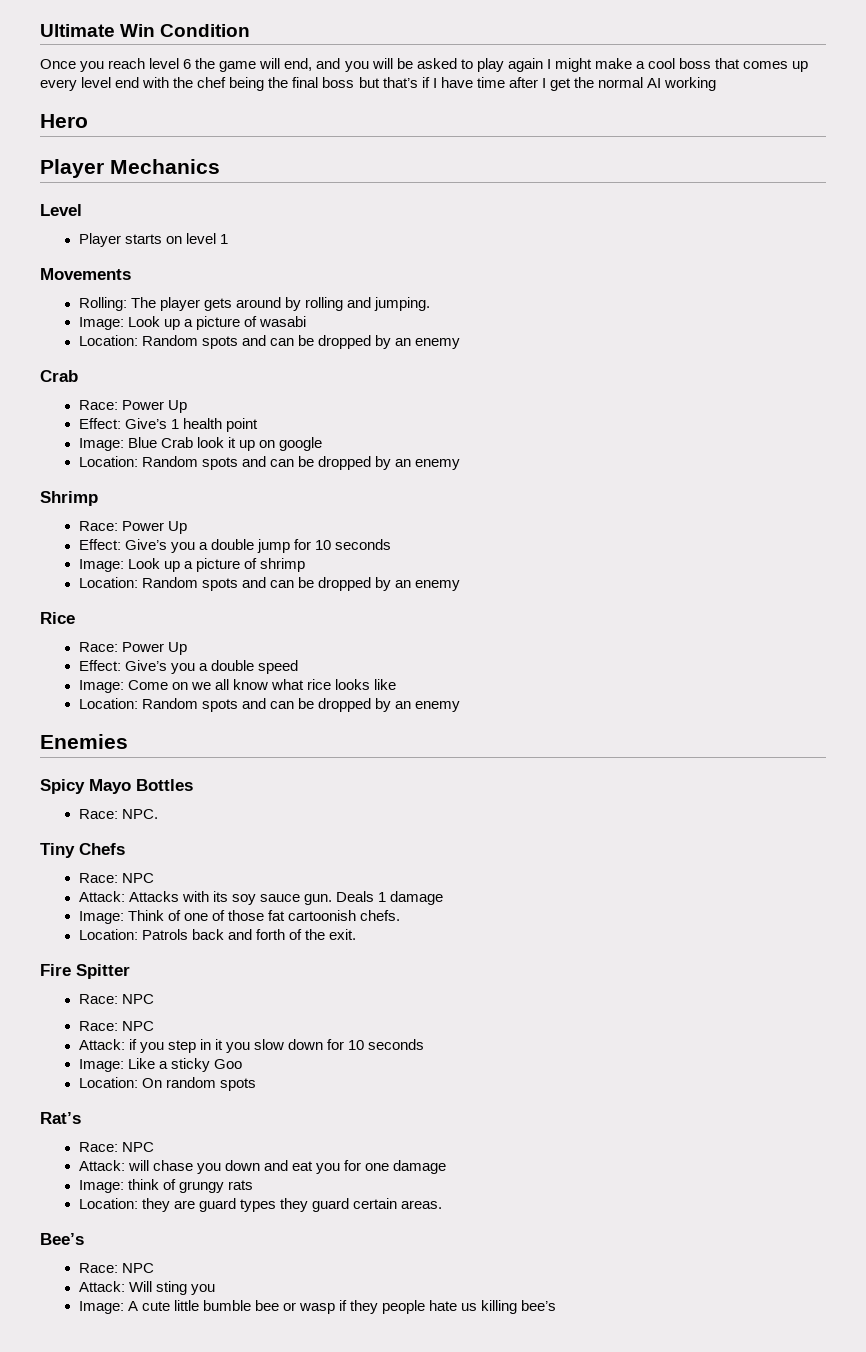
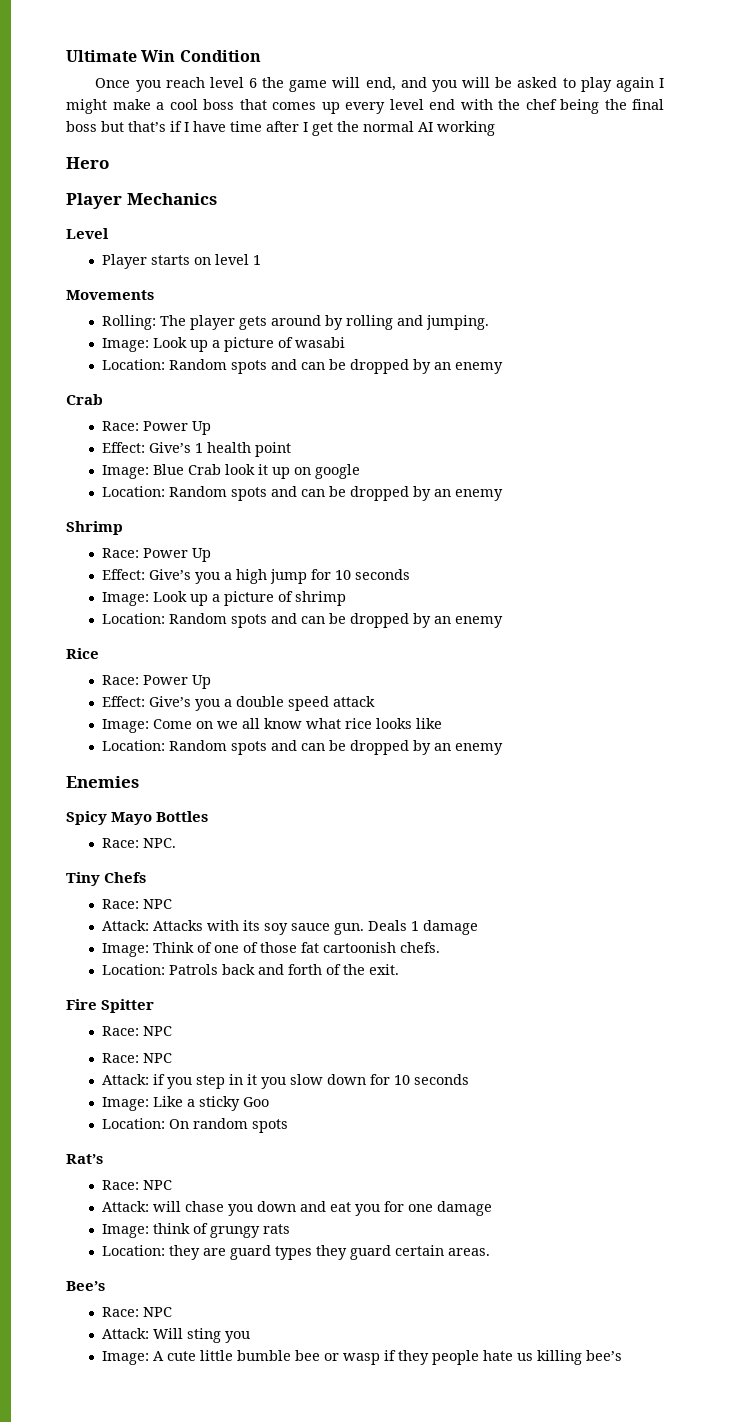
- Effect: Give’s you a double jump for 10 seconds
+ Effect: Give’s you a high jump for 10 seconds
- Effect: Give’s you a double speed
+ Effect: Give’s you a double speed attack

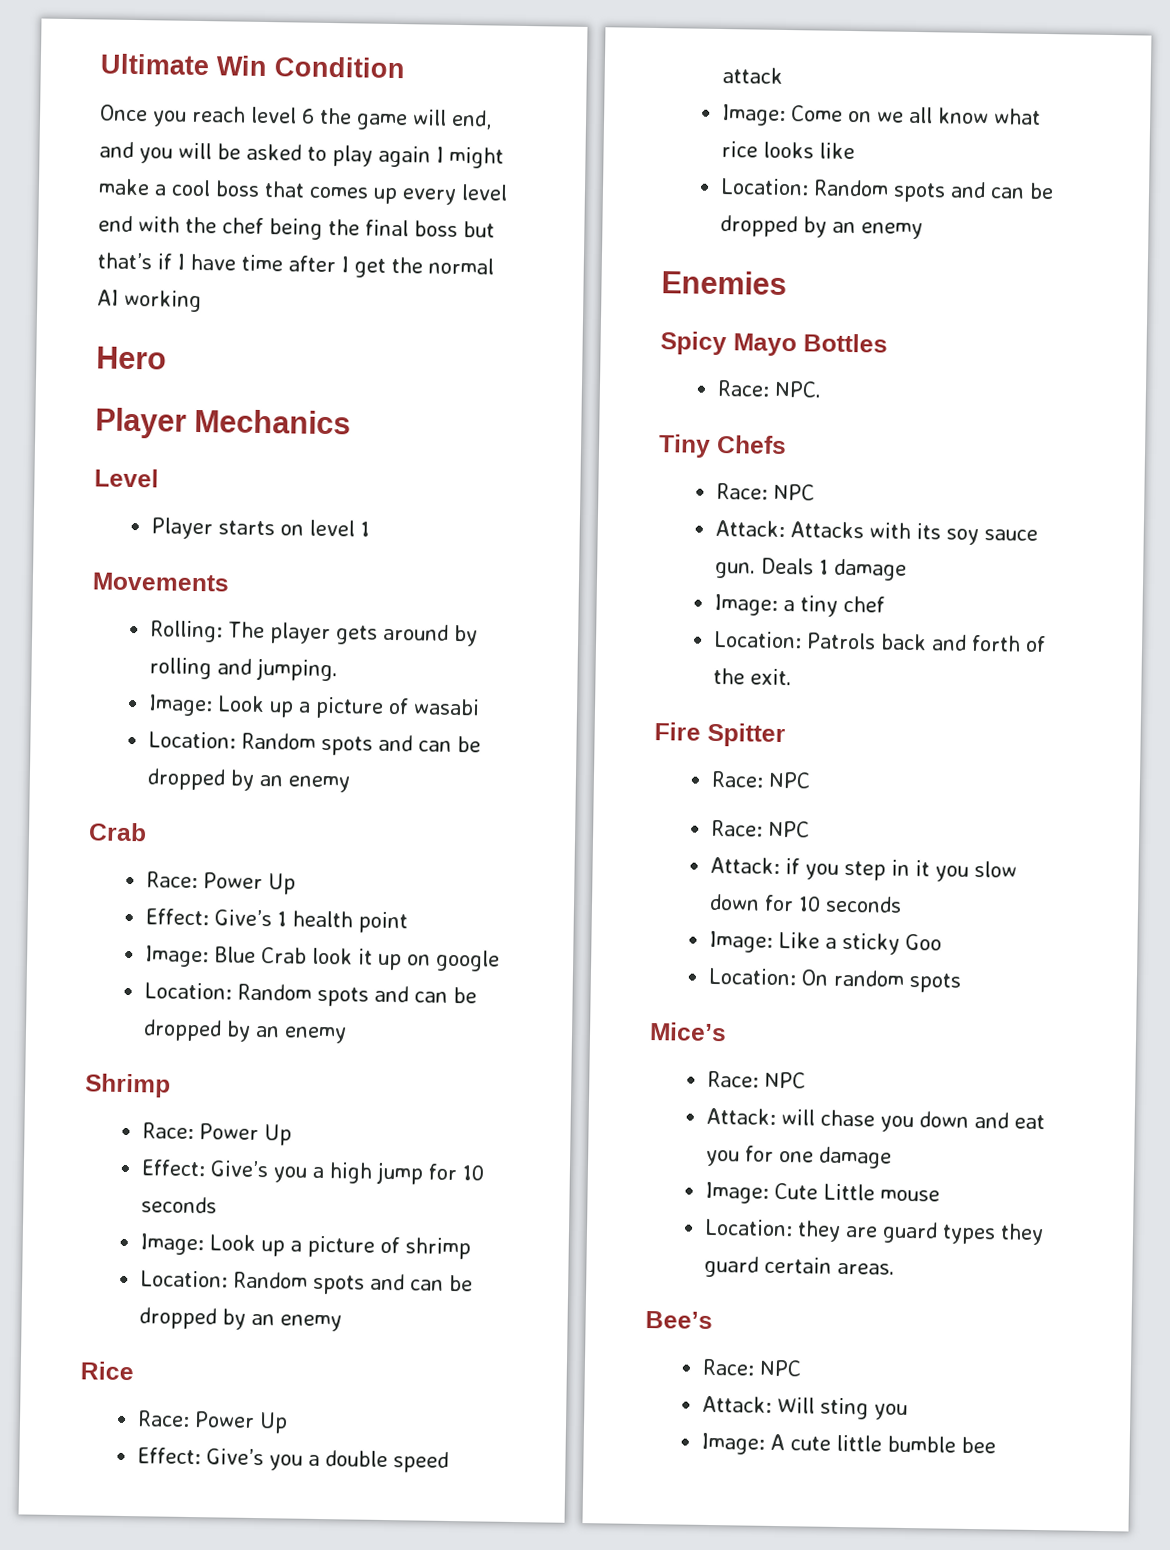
- Image: Think of one of those fat cartoonish chefs.
+ Image: a tiny chef
- Rat’s
+ Mice’s
- Image: think of grungy rats
+ Image: Cute Little mouse
- Image: A cute little bumble bee or wasp if they people hate us killing bee’s
+ Image: A cute little bumble bee

